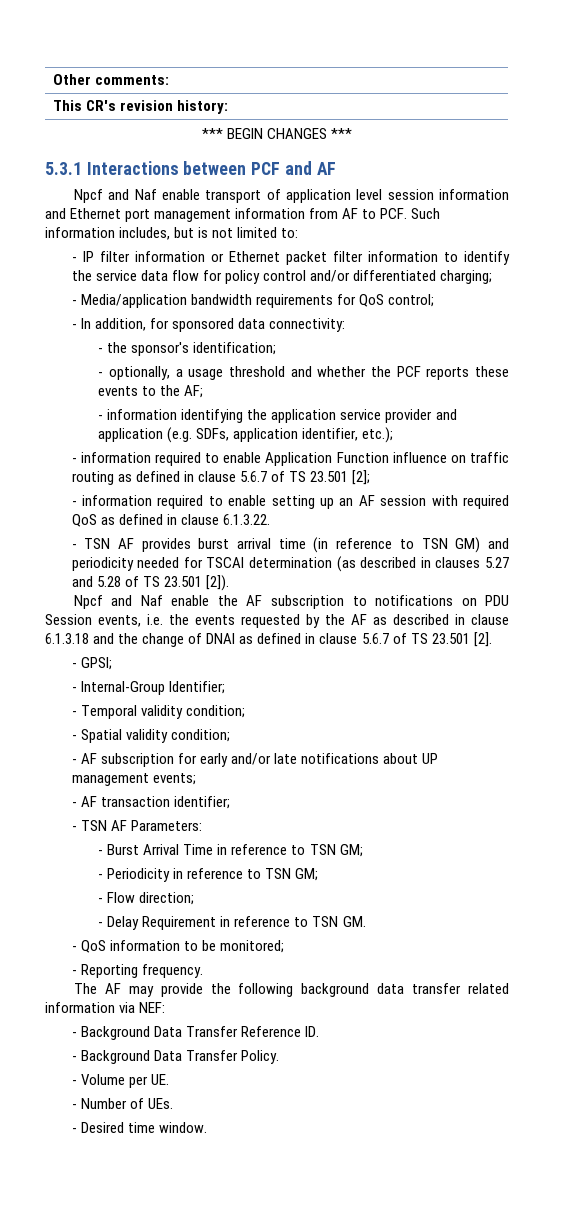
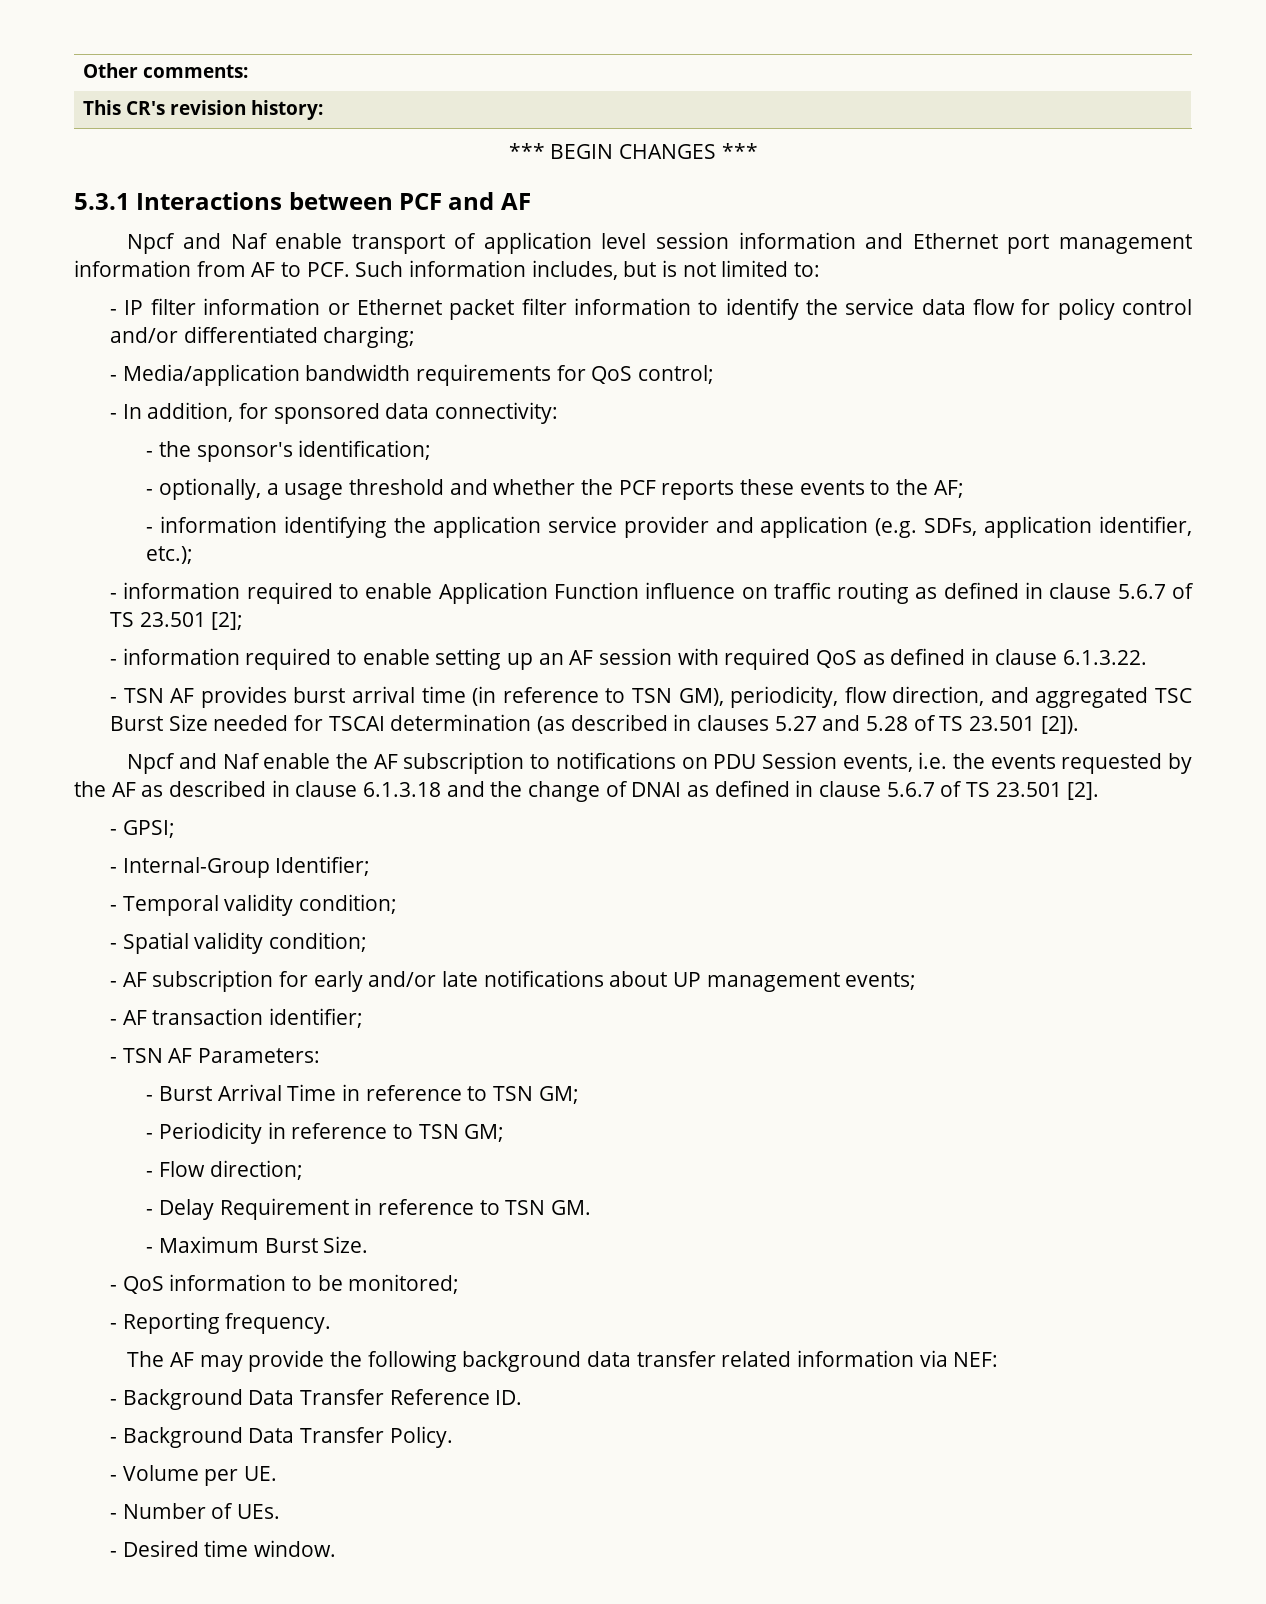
- - TSN AF provides burst arrival time (in reference to TSN GM) and periodicity needed for TSCAI determination (as described in clauses 5.27 and 5.28 of TS 23.501 [2]).
+ - TSN AF provides burst arrival time (in reference to TSN GM), periodicity, flow direction, and aggregated TSC Burst Size needed for TSCAI determination (as described in clauses 5.27 and 5.28 of TS 23.501 [2]).
+ - Maximum Burst Size.

